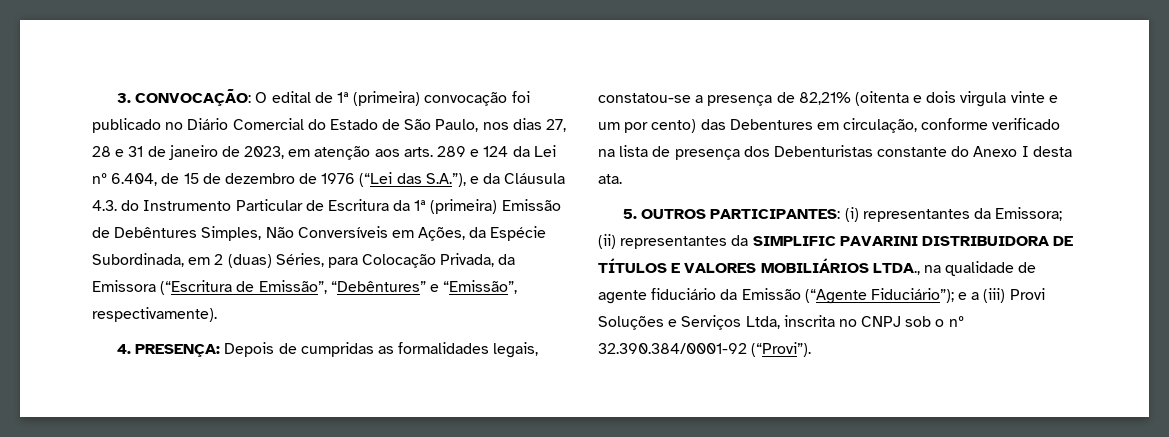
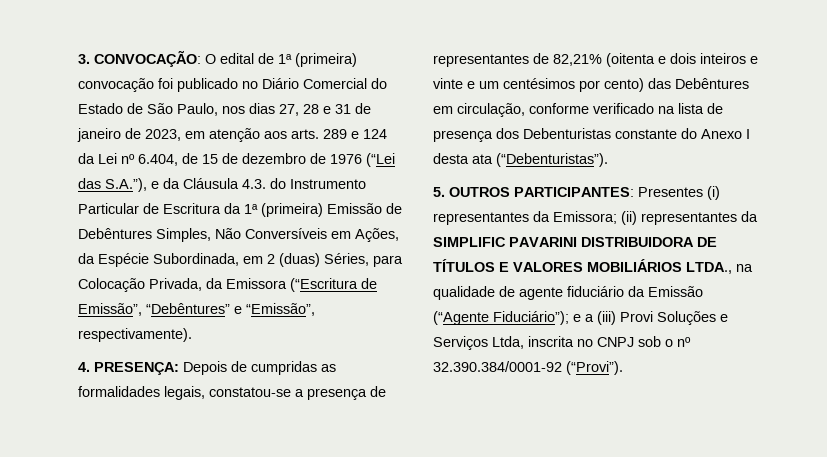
- 4. PRESENÇA: Depois de cumpridas as formalidades legais, constatou-se a presença de 82,21% (oitenta e dois virgula vinte e um por cento) das Debentures em circulação, conforme verificado na lista de presença dos Debenturistas constante do Anexo I desta ata.
+ 4. PRESENÇA: Depois de cumpridas as formalidades legais, constatou-se a presença de representantes de 82,21% (oitenta e dois inteiros e vinte e um centésimos por cento) das Debêntures em circulação, conforme verificado na lista de presença dos Debenturistas constante do Anexo I desta ata (“Debenturistas”).
- 5. OUTROS PARTICIPANTES: (i) representantes da Emissora; (ii) representantes da SIMPLIFIC PAVARINI DISTRIBUIDORA DE TÍTULOS E VALORES MOBILIÁRIOS LTDA., na qualidade de agente fiduciário da Emissão (“Agente Fiduciário”); e a (iii) Provi Soluções e Serviços Ltda, inscrita no CNPJ sob o nº 32.390.384/0001-92 (“Provi”).
+ 5. OUTROS PARTICIPANTES: Presentes (i) representantes da Emissora; (ii) representantes da SIMPLIFIC PAVARINI DISTRIBUIDORA DE TÍTULOS E VALORES MOBILIÁRIOS LTDA., na qualidade de agente fiduciário da Emissão (“Agente Fiduciário”); e a (iii) Provi Soluções e Serviços Ltda, inscrita no CNPJ sob o nº 32.390.384/0001-92 (“Provi”).

